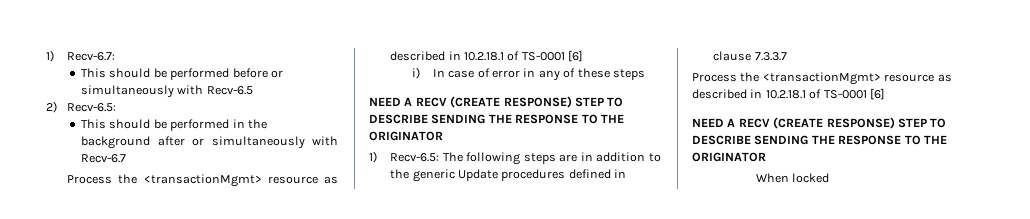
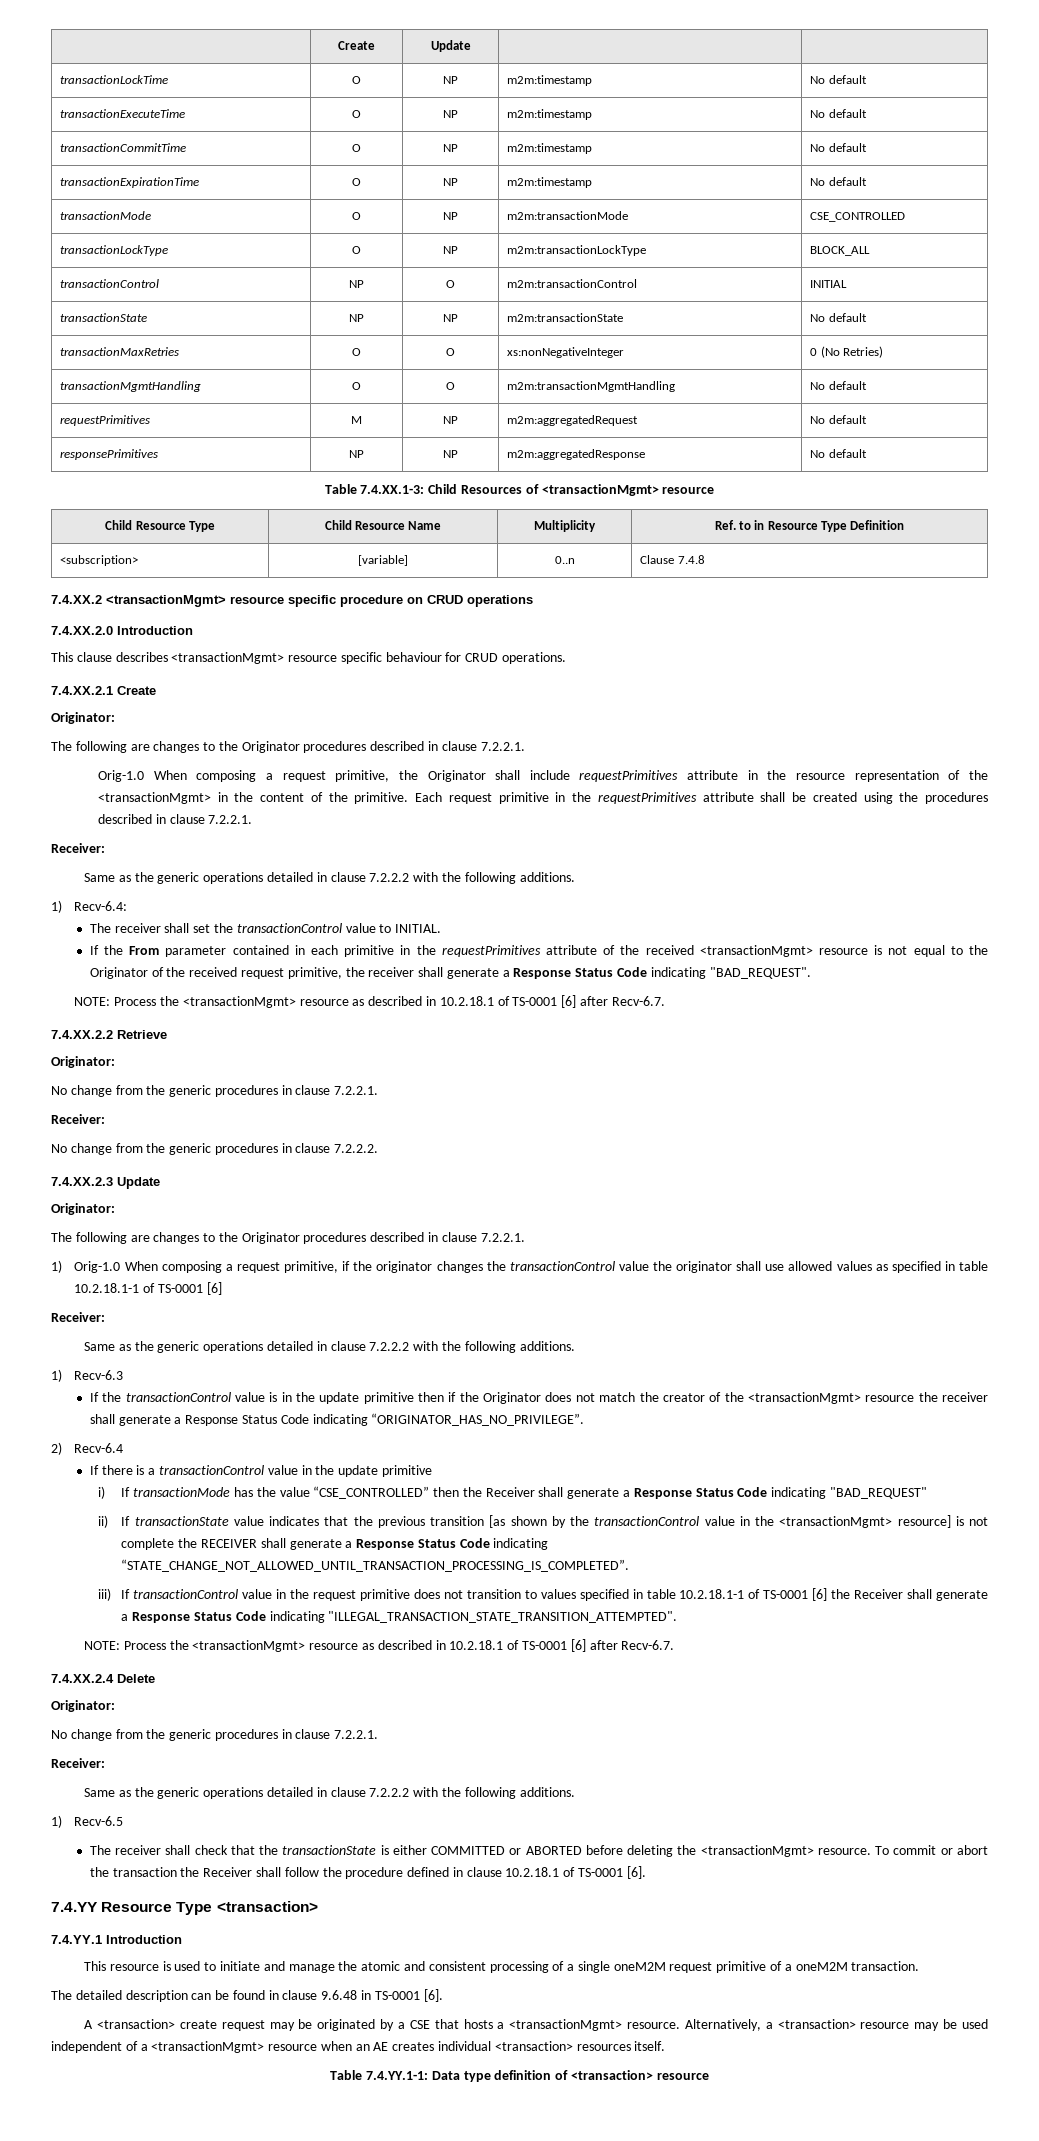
- 1) Recv-6.7:
- This should be performed before or simultaneously with Recv-6.5
- 2) Recv-6.5:
- This should be performed in the background after or simultaneously with Recv-6.7
- Process the <transactionMgmt> resource as described in 10.2.18.1 of TS-0001 [6]
- i) In case of error in any of these steps
- NEED A RECV (CREATE RESPONSE) STEP TO DESCRIBE SENDING THE RESPONSE TO THE ORIGINATOR
- 1) Recv-6.5: The following steps are in addition to the generic Update procedures defined in clause 7.3.3.7
- Process the <transactionMgmt> resource as described in 10.2.18.1 of TS-0001 [6]
- NEED A RECV (CREATE RESPONSE) STEP TO DESCRIBE SENDING THE RESPONSE TO THE ORIGINATOR
- When locked
+ | Create | Update | |
+ transactionLockTime | O | NP | m2m:timestamp | No default
+ transactionExecuteTime | O | NP | m2m:timestamp | No default
+ transactionCommitTime | O | NP | m2m:timestamp | No default
+ transactionExpirationTime | O | NP | m2m:timestamp | No default
+ transactionMode | O | NP | m2m:transactionMode | CSE_CONTROLLED
+ transactionLockType | O | NP | m2m:transactionLockType | BLOCK_ALL
+ transactionControl | NP | O | m2m:transactionControl | INITIAL
+ transactionState | NP | NP | m2m:transactionState | No default
+ transactionMaxRetries | O | O | xs:nonNegativeInteger | 0 (No Retries)
+ transactionMgmtHandling | O | O | m2m:transactionMgmtHandling | No default
+ requestPrimitives | M | NP | m2m:aggregatedRequest | No default
+ responsePrimitives | NP | NP | m2m:aggregatedResponse | No default
+ Table 7.4.XX.1-3: Child Resources of <transactionMgmt> resource
+ Child Resource Type | Child Resource Name | Multiplicity | Ref. to in Resource Type Definition
+ <subscription> | [variable] | 0..n | Clause 7.4.8
+ 7.4.XX.2 <transactionMgmt> resource specific procedure on CRUD operations
+ 7.4.XX.2.0 Introduction
+ This clause describes <transactionMgmt> resource specific behaviour for CRUD operations.
+ 7.4.XX.2.1 Create
+ Originator:
+ The following are changes to the Originator procedures described in clause 7.2.2.1.
+ Orig-1.0 When composing a request primitive, the Originator shall include requestPrimitives attribute in the resource representation of the <transactionMgmt> in the content of the primitive. Each request primitive in the requestPrimitives attribute shall be created using the procedures described in clause 7.2.2.1.
+ Receiver:
+ Same as the generic operations detailed in clause 7.2.2.2 with the following additions.
+ 1) Recv-6.4:
+ The receiver shall set the transactionControl value to INITIAL.
+ If the From parameter contained in each primitive in the requestPrimitives attribute of the received <transactionMgmt> resource is not equal to the Originator of the received request primitive, the receiver shall generate a Response Status Code indicating "BAD_REQUEST".
+ NOTE: Process the <transactionMgmt> resource as described in 10.2.18.1 of TS-0001 [6] after Recv-6.7.
+ 7.4.XX.2.2 Retrieve
+ Originator:
+ No change from the generic procedures in clause 7.2.2.1.
+ Receiver:
+ No change from the generic procedures in clause 7.2.2.2.
+ 7.4.XX.2.3 Update
+ Originator:
+ The following are changes to the Originator procedures described in clause 7.2.2.1.
+ 1) Orig-1.0 When composing a request primitive, if the originator changes the transactionControl value the originator shall use allowed values as specified in table 10.2.18.1-1 of TS-0001 [6]
+ Receiver:
+ Same as the generic operations detailed in clause 7.2.2.2 with the following additions.
+ 1) Recv-6.3
+ If the transactionControl value is in the update primitive then if the Originator does not match the creator of the <transactionMgmt> resource the receiver shall generate a Response Status Code indicating “ORIGINATOR_HAS_NO_PRIVILEGE”.
+ 2) Recv-6.4
+ If there is a transactionControl value in the update primitive
+ i) If transactionMode has the value “CSE_CONTROLLED” then the Receiver shall generate a Response Status Code indicating "BAD_REQUEST"
+ ii) If transactionState value indicates that the previous transition [as shown by the transactionControl value in the <transactionMgmt> resource] is not complete the RECEIVER shall generate a Response Status Code indicating “STATE_CHANGE_NOT_ALLOWED_UNTIL_TRANSACTION_PROCESSING_IS_COMPLETED”.
+ iii) If transactionControl value in the request primitive does not transition to values specified in table 10.2.18.1-1 of TS-0001 [6] the Receiver shall generate a Response Status Code indicating "ILLEGAL_TRANSACTION_STATE_TRANSITION_ATTEMPTED".
+ NOTE: Process the <transactionMgmt> resource as described in 10.2.18.1 of TS-0001 [6] after Recv-6.7.
+ 7.4.XX.2.4 Delete
+ Originator:
+ No change from the generic procedures in clause 7.2.2.1.
+ Receiver:
+ Same as the generic operations detailed in clause 7.2.2.2 with the following additions.
+ 1) Recv-6.5
+ The receiver shall check that the transactionState is either COMMITTED or ABORTED before deleting the <transactionMgmt> resource. To commit or abort the transaction the Receiver shall follow the procedure defined in clause 10.2.18.1 of TS-0001 [6].
+ 7.4.YY Resource Type <transaction>
+ 7.4.YY.1 Introduction
+ This resource is used to initiate and manage the atomic and consistent processing of a single oneM2M request primitive of a oneM2M transaction.
+ The detailed description can be found in clause 9.6.48 in TS-0001 [6].
+ A <transaction> create request may be originated by a CSE that hosts a <transactionMgmt> resource. Alternatively, a <transaction> resource may be used independent of a <transactionMgmt> resource when an AE creates individual <transaction> resources itself.
+ Table 7.4.YY.1-1: Data type definition of <transaction> resource

